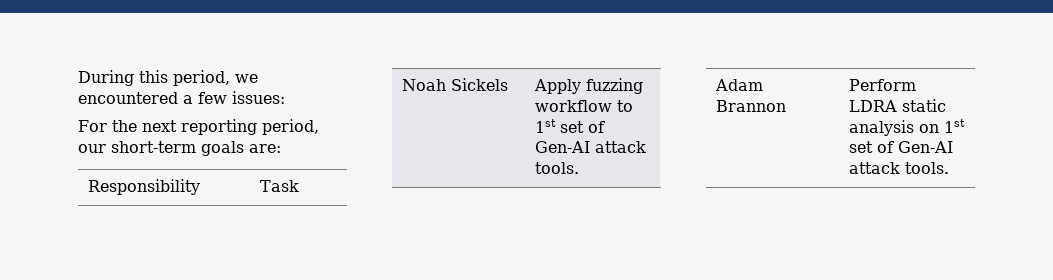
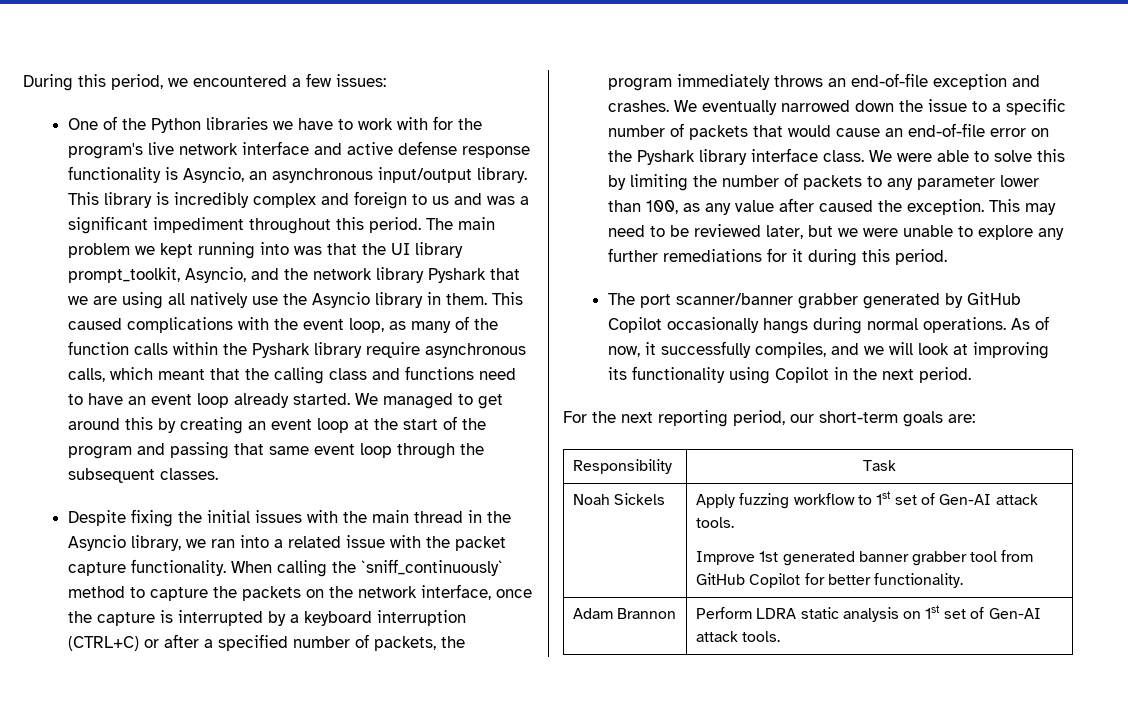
+ One of the Python libraries we have to work with for the program's live network interface and active defense response functionality is Asyncio, an asynchronous input/output library. This library is incredibly complex and foreign to us and was a significant impediment throughout this period. The main problem we kept running into was that the UI library prompt_toolkit, Asyncio, and the network library Pyshark that we are using all natively use the Asyncio library in them. This caused complications with the event loop, as many of the function calls within the Pyshark library require asynchronous calls, which meant that the calling class and functions need to have an event loop already started. We managed to get around this by creating an event loop at the start of the program and passing that same event loop through the subsequent classes.
+ Despite fixing the initial issues with the main thread in the Asyncio library, we ran into a related issue with the packet capture functionality. When calling the `sniff_continuously` method to capture the packets on the network interface, once the capture is interrupted by a keyboard interruption (CTRL+C) or after a specified number of packets, the program immediately throws an end-of-file exception and crashes. We eventually narrowed down the issue to a specific number of packets that would cause an end-of-file error on the Pyshark library interface class. We were able to solve this by limiting the number of packets to any parameter lower than 100, as any value after caused the exception. This may need to be reviewed later, but we were unable to explore any further remediations for it during this period.
+ The port scanner/banner grabber generated by GitHub Copilot occasionally hangs during normal operations. As of now, it successfully compiles, and we will look at improving its functionality using Copilot in the next period.
  Noah Sickels | Apply fuzzing workflow to 1st set of Gen-AI attack tools.
+ Improve 1st generated banner grabber tool from GitHub Copilot for better functionality.

